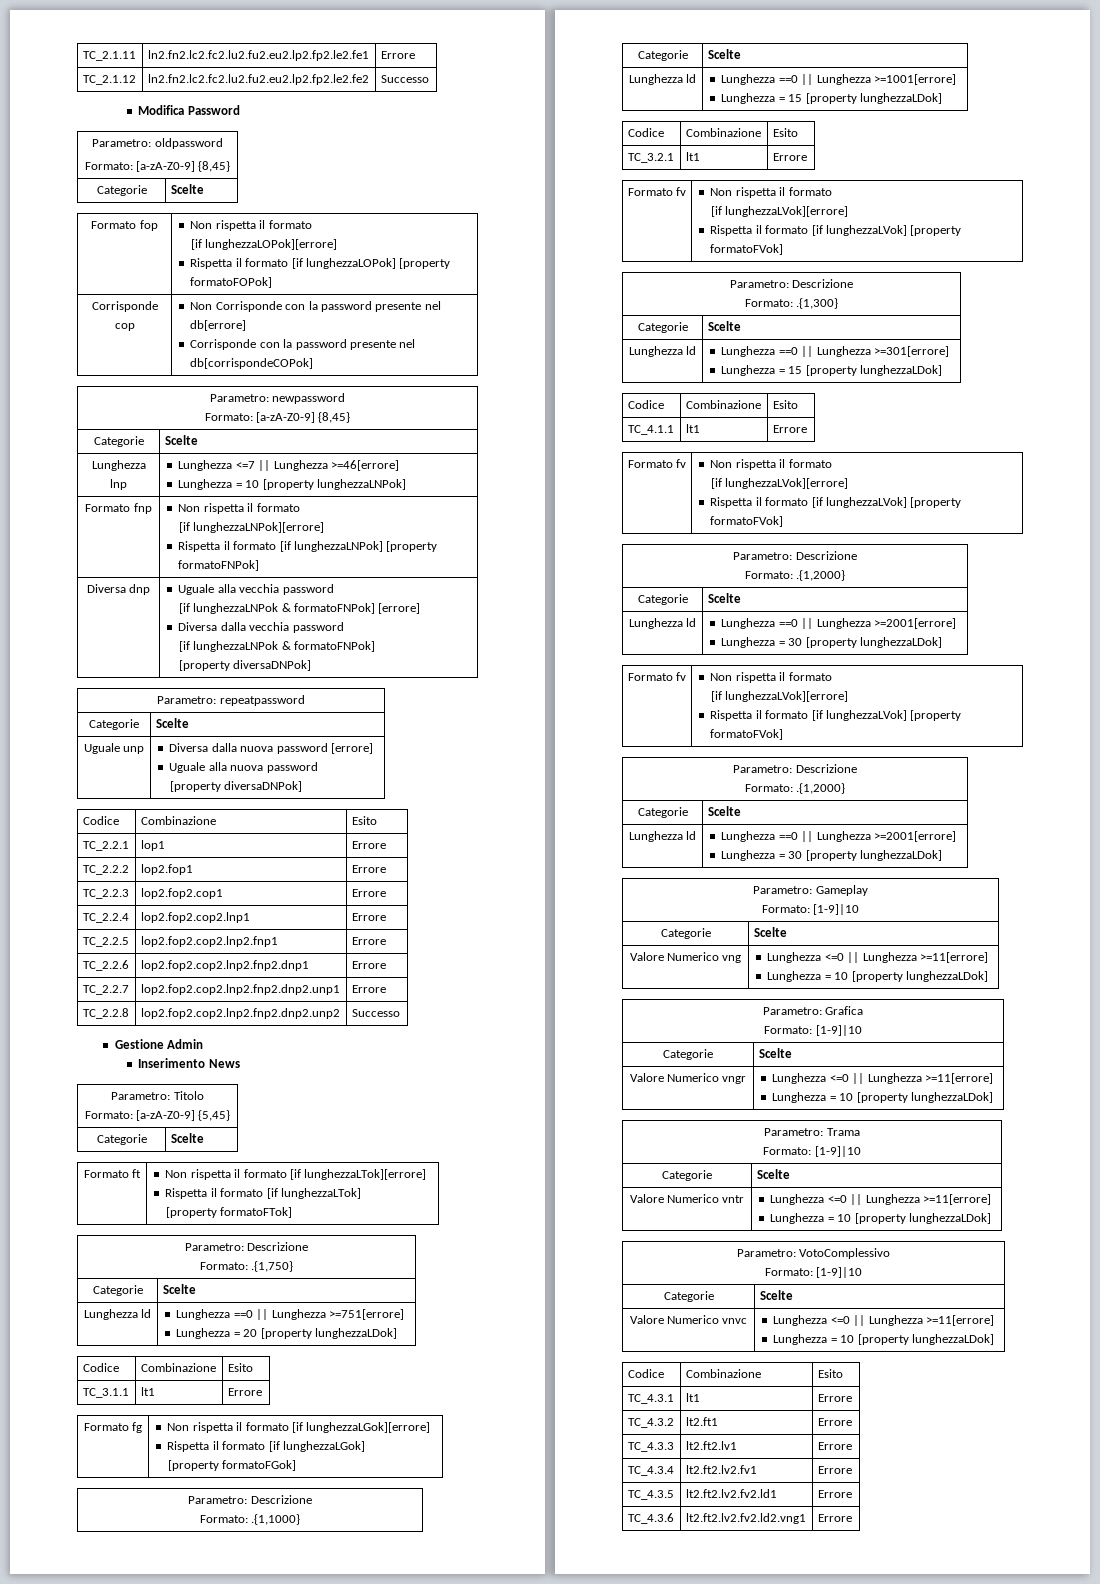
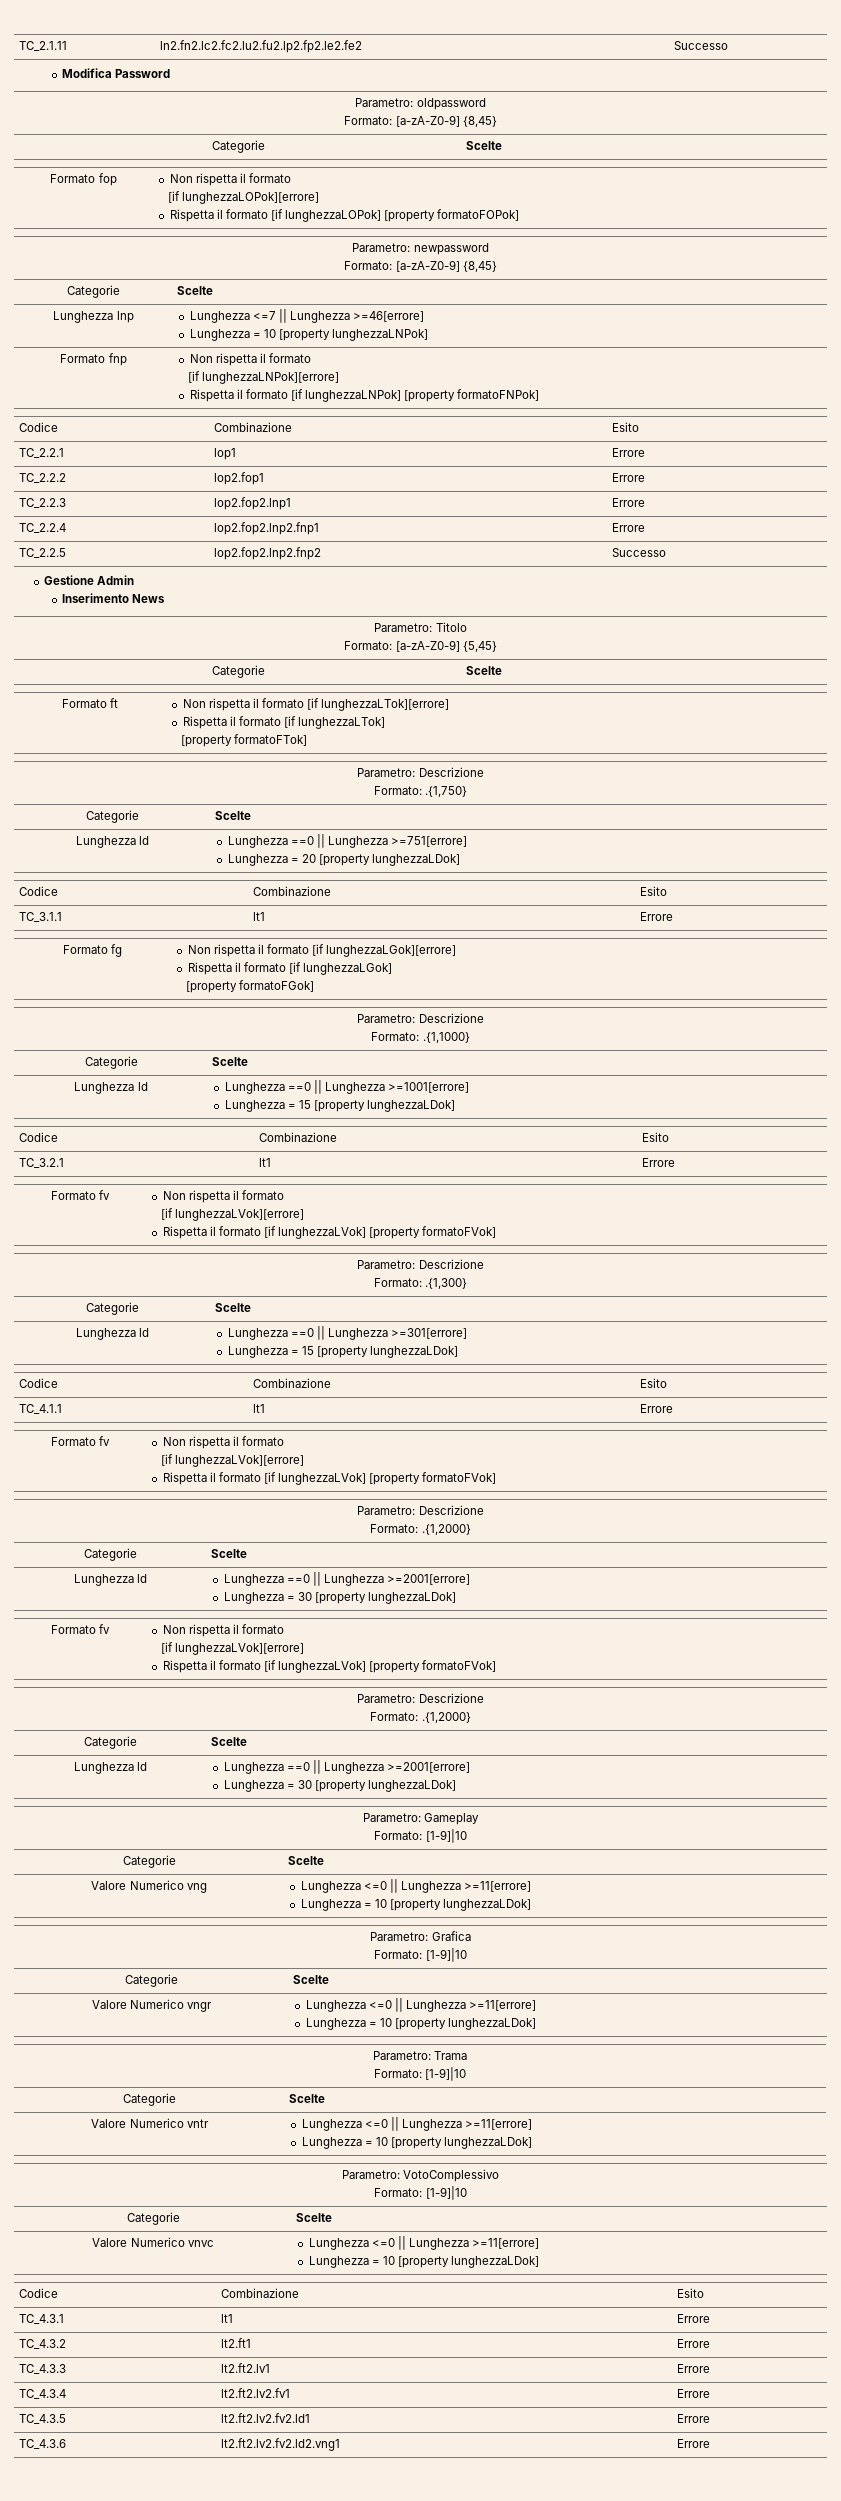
- TC_2.1.11 | ln2.fn2.lc2.fc2.lu2.fu2.eu2.lp2.fp2.le2.fe1 | Errore
- TC_2.1.12 | ln2.fn2.lc2.fc2.lu2.fu2.eu2.lp2.fp2.le2.fe2 | Successo
+ TC_2.1.11 | ln2.fn2.lc2.fc2.lu2.fu2.lp2.fp2.le2.fe2 | Successo
- Corrisponde cop | Non Corrisponde con la password presente nel db[errore]
- Corrisponde con la password presente nel db[corrispondeCOPok]
- Diversa dnp | Uguale alla vecchia password
- [if lunghezzaLNPok & formatoFNPok] [errore]
- Diversa dalla vecchia password
- [if lunghezzaLNPok & formatoFNPok]
- [property diversaDNPok]
- Parametro: repeatpassword
- Categorie | Scelte
- Uguale unp | Diversa dalla nuova password [errore]
- Uguale alla nuova password
- [property diversaDNPok]
- TC_2.2.3 | lop2.fop2.cop1 | Errore
+ TC_2.2.3 | lop2.fop2.lnp1 | Errore
- TC_2.2.4 | lop2.fop2.cop2.lnp1 | Errore
+ TC_2.2.4 | lop2.fop2.lnp2.fnp1 | Errore
- TC_2.2.5 | lop2.fop2.cop2.lnp2.fnp1 | Errore
- TC_2.2.6 | lop2.fop2.cop2.lnp2.fnp2.dnp1 | Errore
- TC_2.2.7 | lop2.fop2.cop2.lnp2.fnp2.dnp2.unp1 | Errore
- TC_2.2.8 | lop2.fop2.cop2.lnp2.fnp2.dnp2.unp2 | Successo
+ TC_2.2.5 | lop2.fop2.lnp2.fnp2 | Successo

